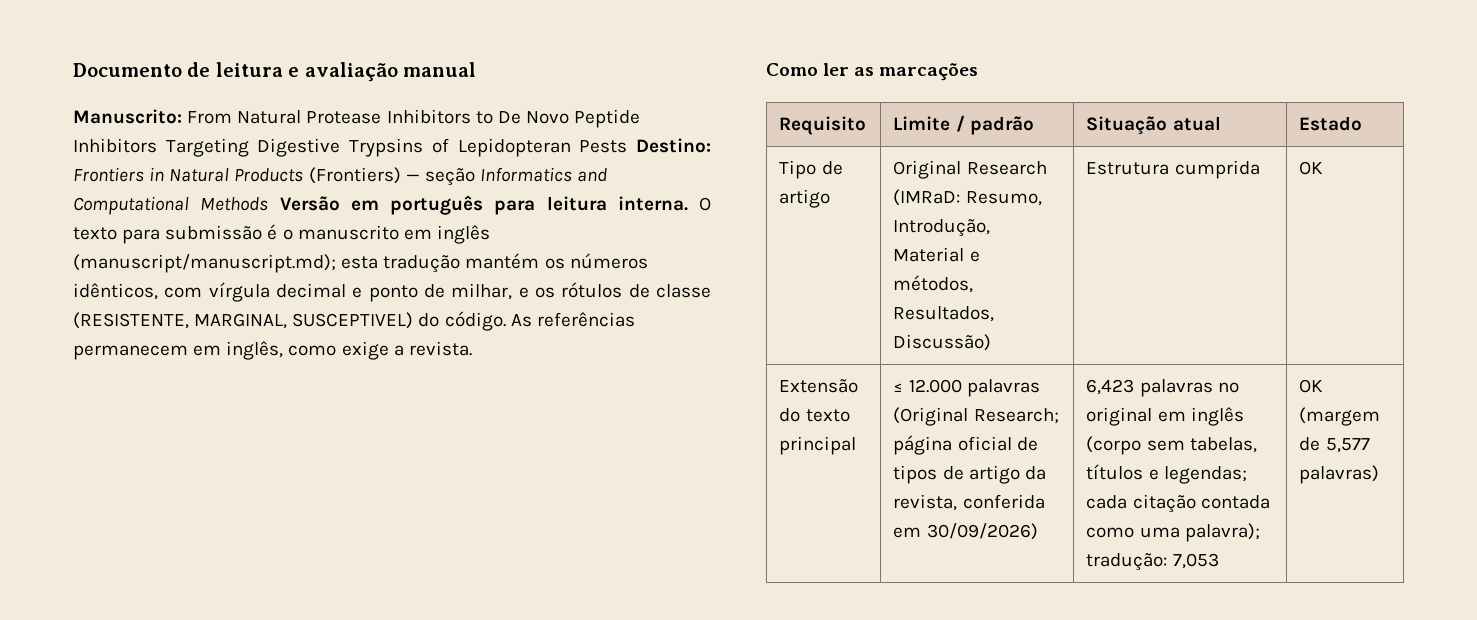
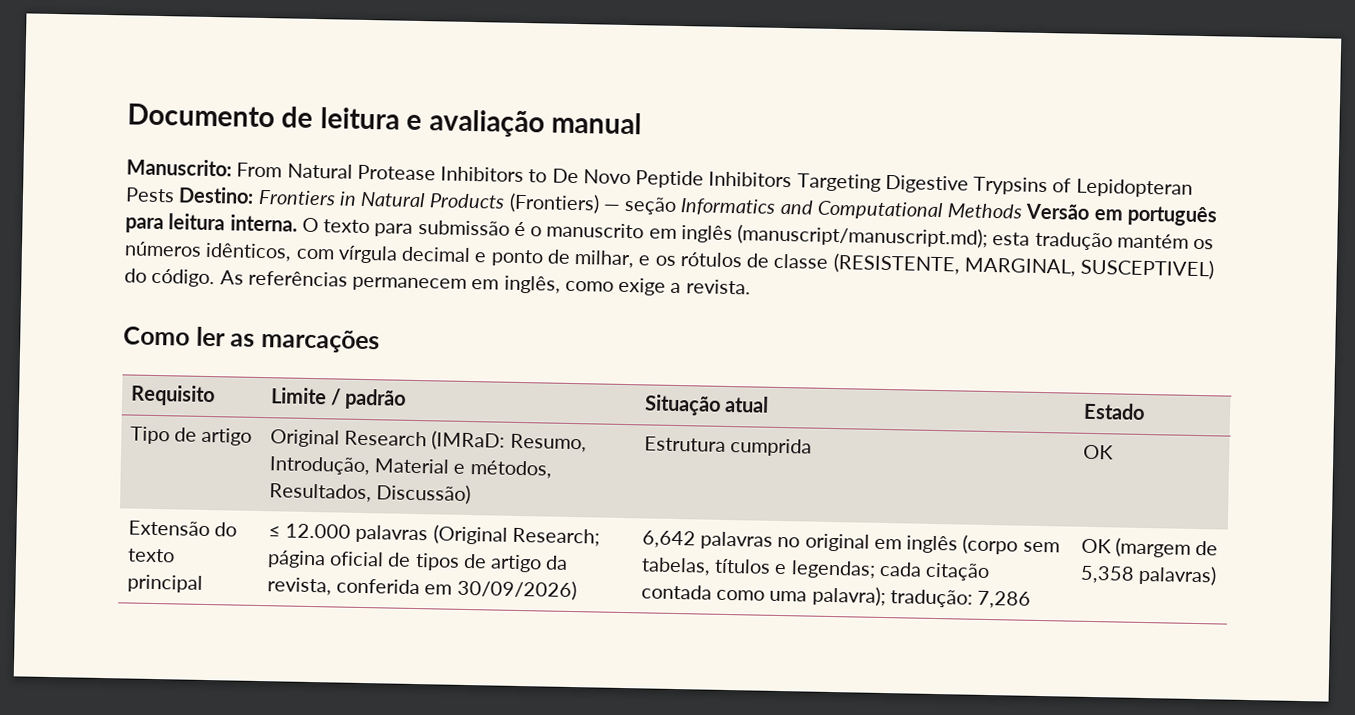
- 6,423 palavras no original em inglês (corpo sem tabelas, títulos e legendas; cada citação contada como uma palavra); tradução: 7,053
+ 6,642 palavras no original em inglês (corpo sem tabelas, títulos e legendas; cada citação contada como uma palavra); tradução: 7,286
- OK (margem de 5,577 palavras)
+ OK (margem de 5,358 palavras)

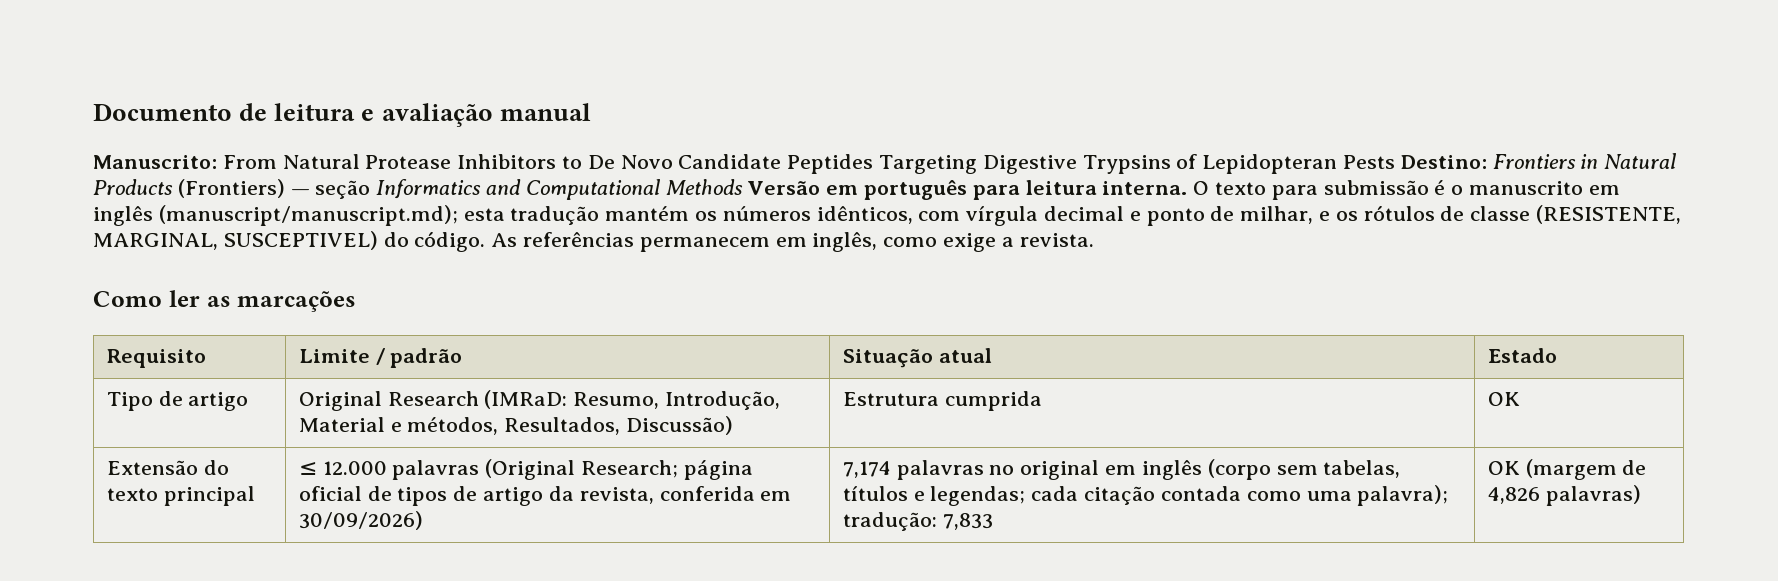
- Manuscrito: From Natural Protease Inhibitors to De Novo Peptide Inhibitors Targeting Digestive Trypsins of Lepidopteran Pests Destino: Frontiers in Natural Products (Frontiers) — seção Informatics and Computational Methods Versão em português para leitura interna.
+ Manuscrito: From Natural Protease Inhibitors to De Novo Candidate Peptides Targeting Digestive Trypsins of Lepidopteran Pests Destino: Frontiers in Natural Products (Frontiers) — seção Informatics and Computational Methods Versão em português para leitura interna.
- 6,642 palavras no original em inglês (corpo sem tabelas, títulos e legendas; cada citação contada como uma palavra); tradução: 7,286
+ 7,174 palavras no original em inglês (corpo sem tabelas, títulos e legendas; cada citação contada como uma palavra); tradução: 7,833
- OK (margem de 5,358 palavras)
+ OK (margem de 4,826 palavras)

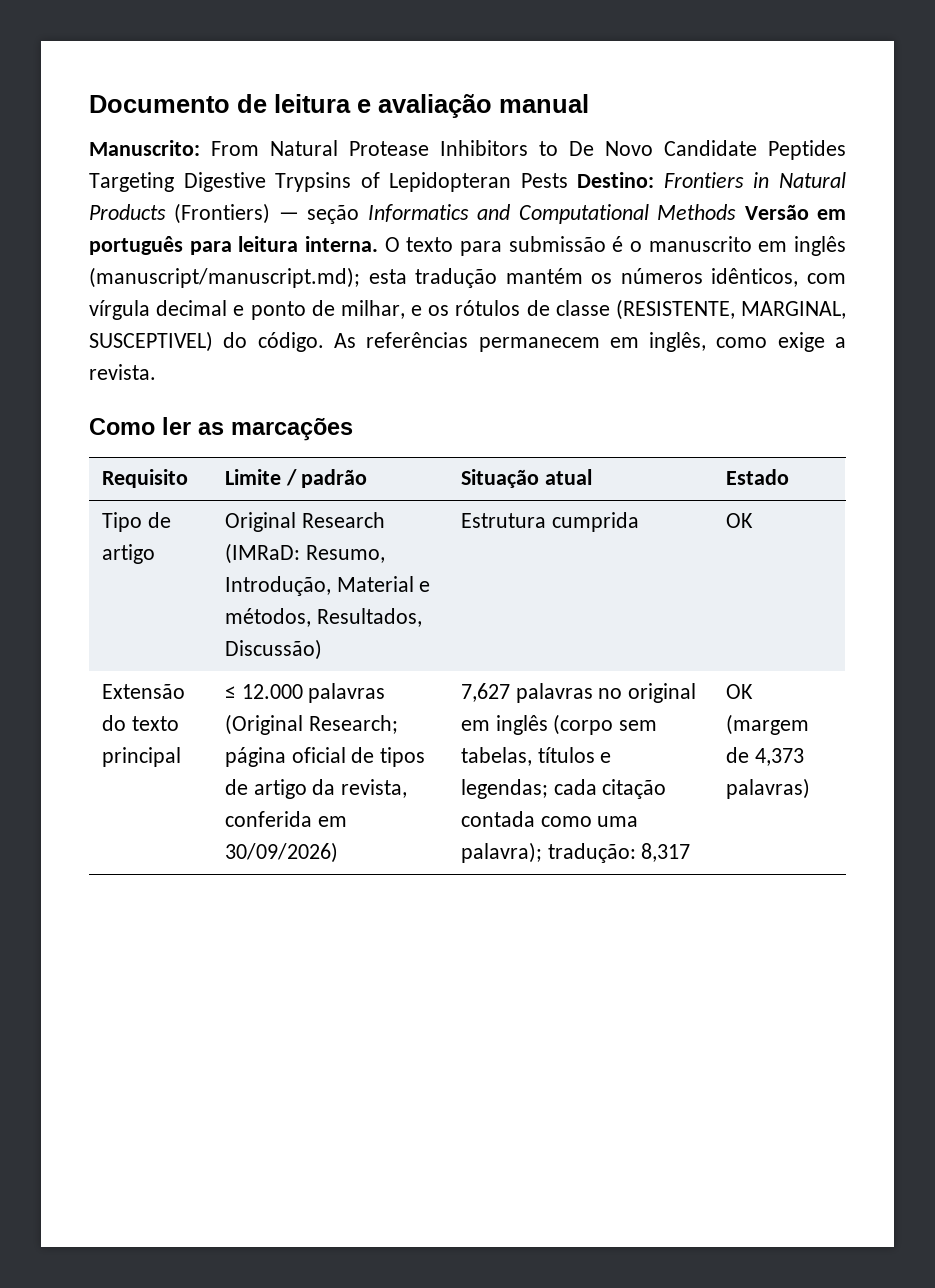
- 7,174 palavras no original em inglês (corpo sem tabelas, títulos e legendas; cada citação contada como uma palavra); tradução: 7,833
+ 7,627 palavras no original em inglês (corpo sem tabelas, títulos e legendas; cada citação contada como uma palavra); tradução: 8,317
- OK (margem de 4,826 palavras)
+ OK (margem de 4,373 palavras)

